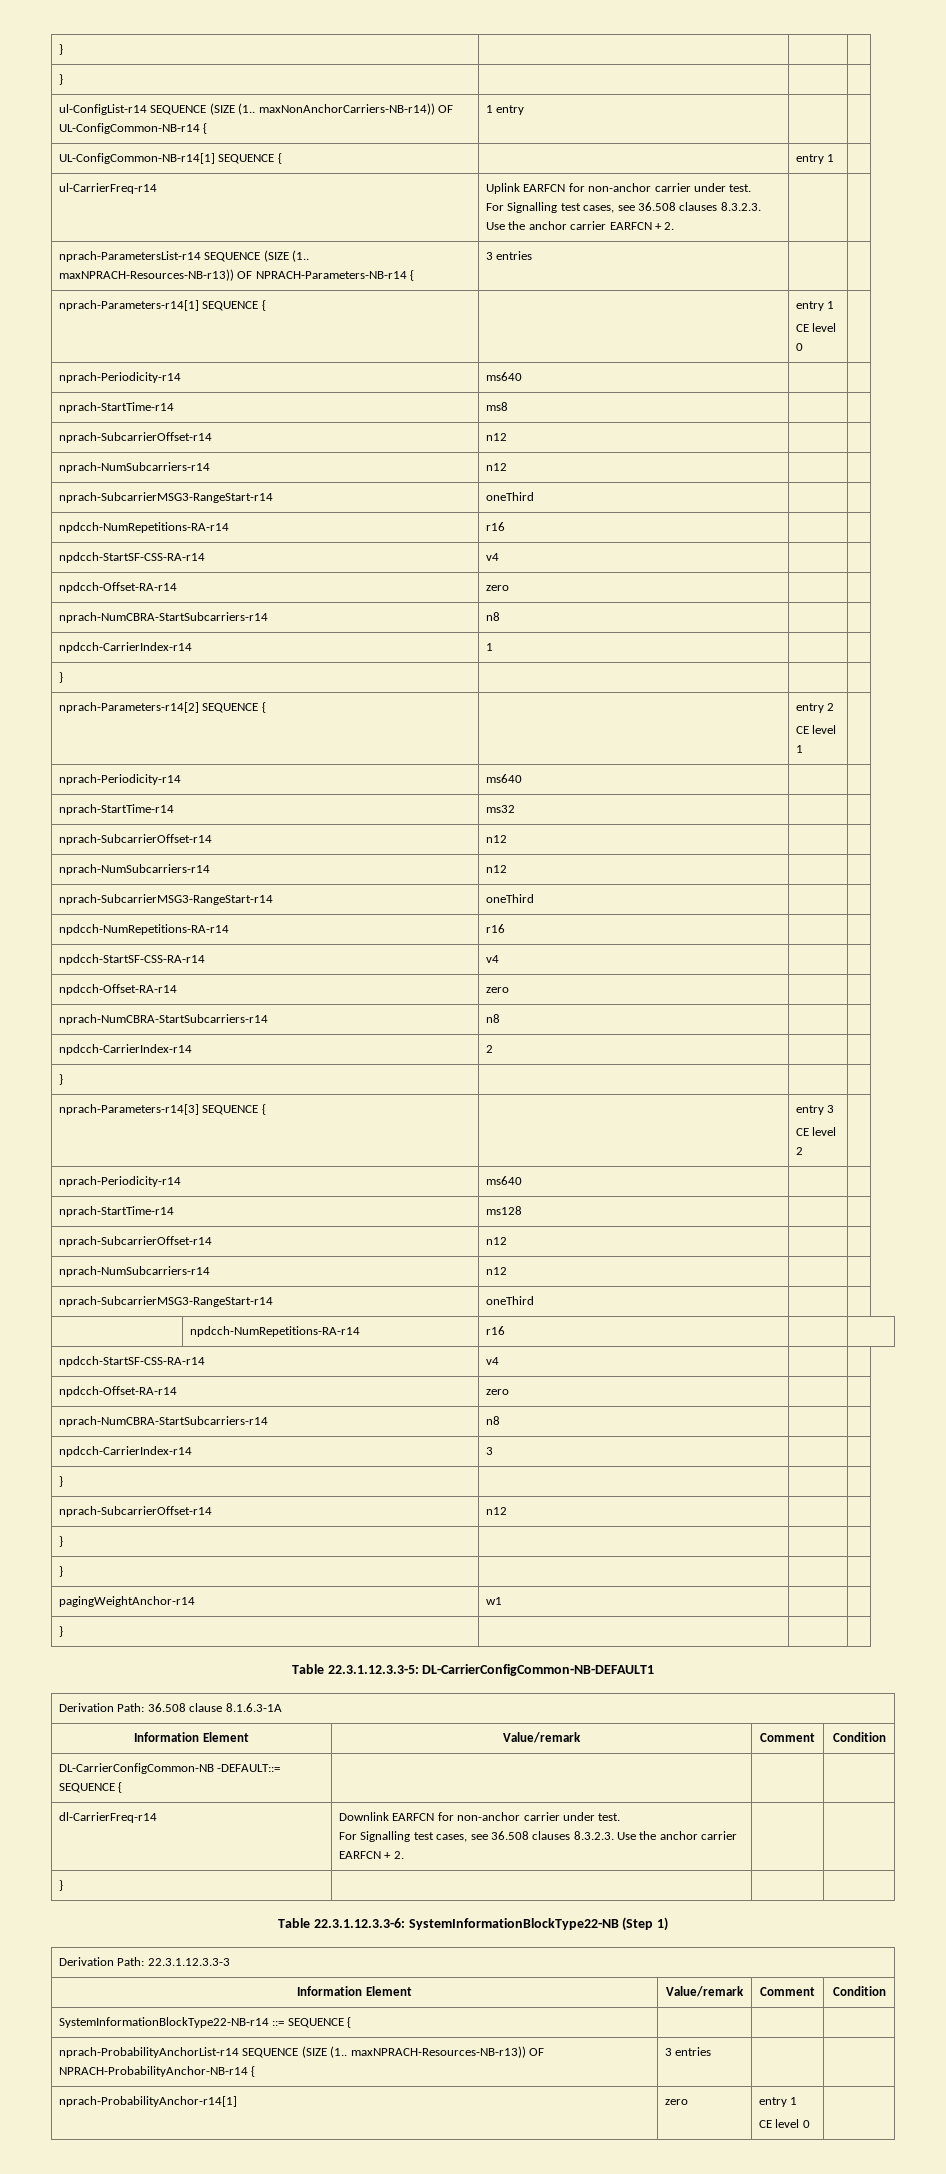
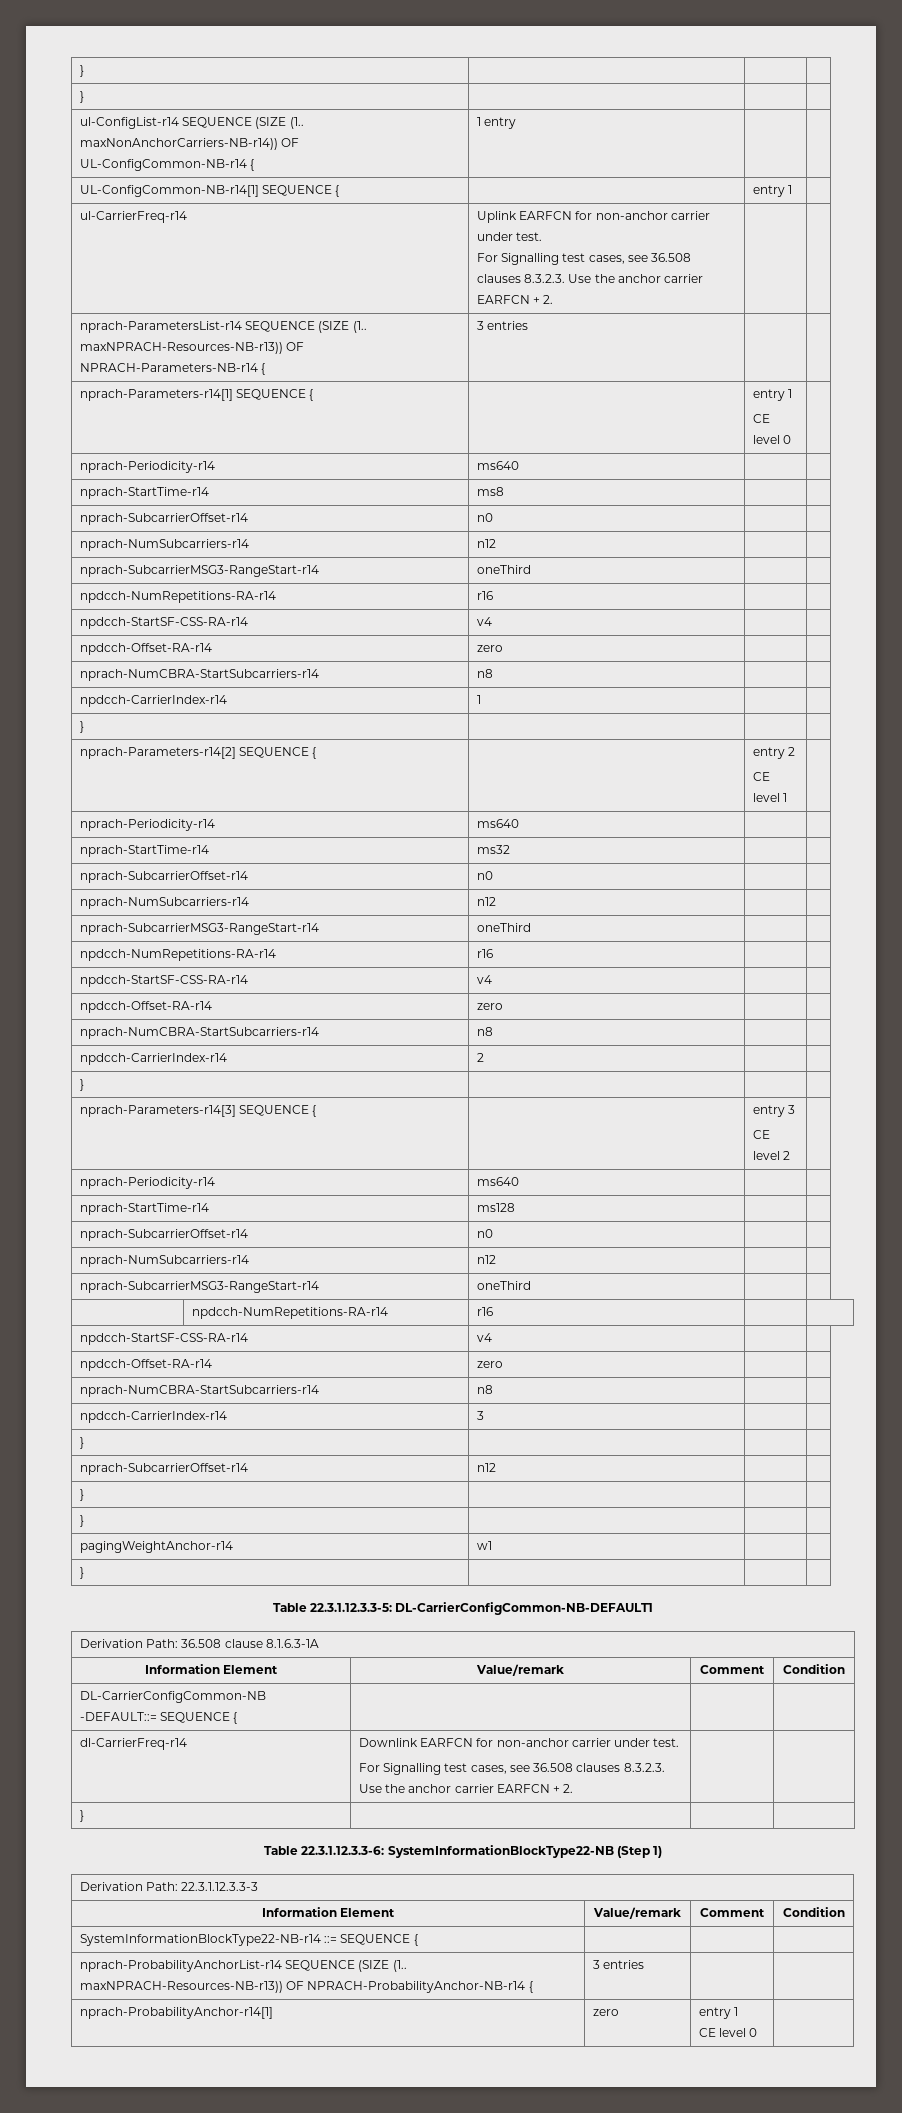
  nprach-StartTime-r14 | ms8 | |
- nprach-SubcarrierOffset-r14 | n12 | |
+ nprach-SubcarrierOffset-r14 | n0 | |
  nprach-StartTime-r14 | ms32 | |
- nprach-SubcarrierOffset-r14 | n12 | |
+ nprach-SubcarrierOffset-r14 | n0 | |
  nprach-StartTime-r14 | ms128 | |
- nprach-SubcarrierOffset-r14 | n12 | |
+ nprach-SubcarrierOffset-r14 | n0 | |

